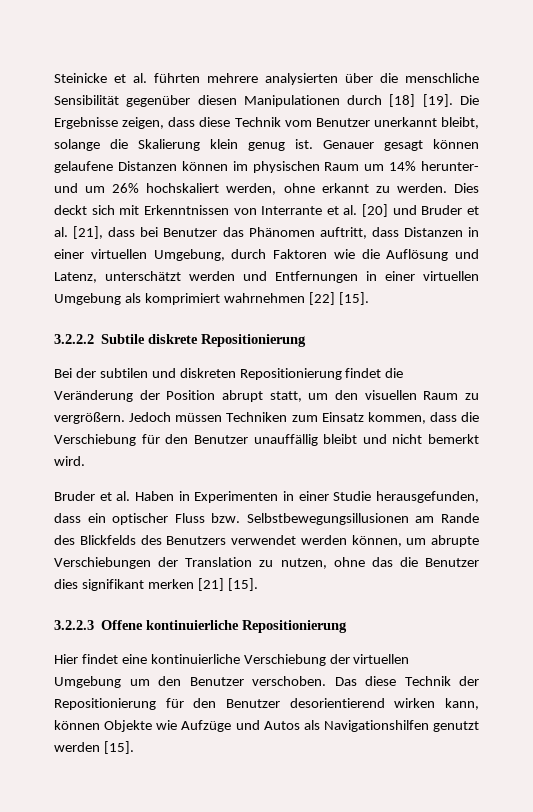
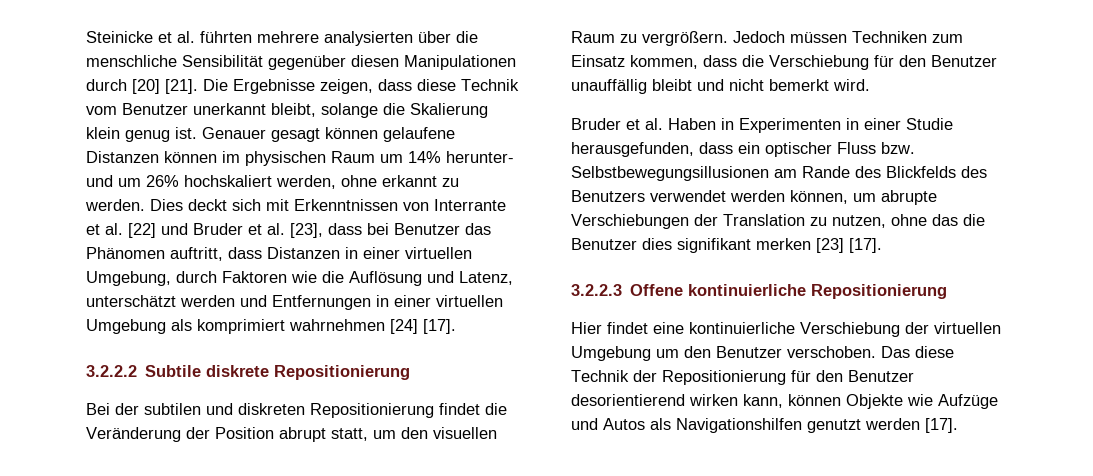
- Steinicke et al. führten mehrere analysierten über die menschliche Sensibilität gegenüber diesen Manipulationen durch [18] [19].
+ Steinicke et al. führten mehrere analysierten über die menschliche Sensibilität gegenüber diesen Manipulationen durch [20] [21].
- Dies deckt sich mit Erkenntnissen von Interrante et al. [20] und Bruder et al. [21], dass bei Benutzer das Phänomen auftritt, dass Distanzen in einer virtuellen Umgebung, durch Faktoren wie die Auflösung und Latenz, unterschätzt werden und Entfernungen in einer virtuellen Umgebung als komprimiert wahrnehmen [22] [15].
+ Dies deckt sich mit Erkenntnissen von Interrante et al. [22] und Bruder et al. [23], dass bei Benutzer das Phänomen auftritt, dass Distanzen in einer virtuellen Umgebung, durch Faktoren wie die Auflösung und Latenz, unterschätzt werden und Entfernungen in einer virtuellen Umgebung als komprimiert wahrnehmen [24] [17].
- Bruder et al. Haben in Experimenten in einer Studie herausgefunden, dass ein optischer Fluss bzw. Selbstbewegungsillusionen am Rande des Blickfelds des Benutzers verwendet werden können, um abrupte Verschiebungen der Translation zu nutzen, ohne das die Benutzer dies signifikant merken [21] [15].
+ Bruder et al. Haben in Experimenten in einer Studie herausgefunden, dass ein optischer Fluss bzw. Selbstbewegungsillusionen am Rande des Blickfelds des Benutzers verwendet werden können, um abrupte Verschiebungen der Translation zu nutzen, ohne das die Benutzer dies signifikant merken [23] [17].
- Das diese Technik der Repositionierung für den Benutzer desorientierend wirken kann, können Objekte wie Aufzüge und Autos als Navigationshilfen genutzt werden [15].
+ Das diese Technik der Repositionierung für den Benutzer desorientierend wirken kann, können Objekte wie Aufzüge und Autos als Navigationshilfen genutzt werden [17].

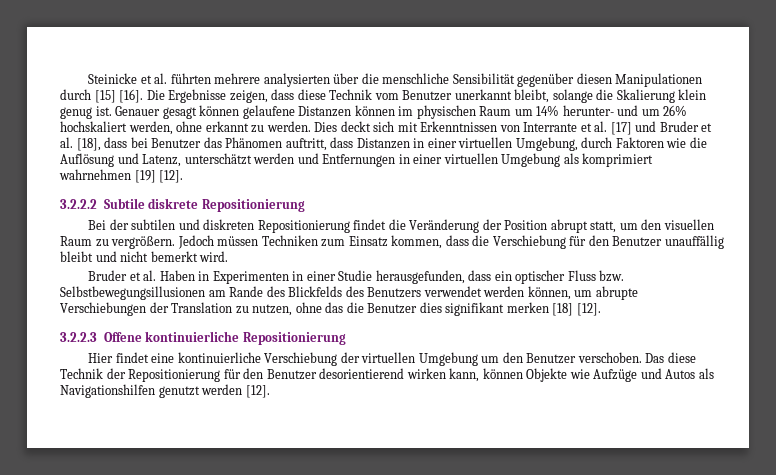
- Steinicke et al. führten mehrere analysierten über die menschliche Sensibilität gegenüber diesen Manipulationen durch [20] [21].
+ Steinicke et al. führten mehrere analysierten über die menschliche Sensibilität gegenüber diesen Manipulationen durch [15] [16].
- Dies deckt sich mit Erkenntnissen von Interrante et al. [22] und Bruder et al. [23], dass bei Benutzer das Phänomen auftritt, dass Distanzen in einer virtuellen Umgebung, durch Faktoren wie die Auflösung und Latenz, unterschätzt werden und Entfernungen in einer virtuellen Umgebung als komprimiert wahrnehmen [24] [17].
+ Dies deckt sich mit Erkenntnissen von Interrante et al. [17] und Bruder et al. [18], dass bei Benutzer das Phänomen auftritt, dass Distanzen in einer virtuellen Umgebung, durch Faktoren wie die Auflösung und Latenz, unterschätzt werden und Entfernungen in einer virtuellen Umgebung als komprimiert wahrnehmen [19] [12].
- Bruder et al. Haben in Experimenten in einer Studie herausgefunden, dass ein optischer Fluss bzw. Selbstbewegungsillusionen am Rande des Blickfelds des Benutzers verwendet werden können, um abrupte Verschiebungen der Translation zu nutzen, ohne das die Benutzer dies signifikant merken [23] [17].
+ Bruder et al. Haben in Experimenten in einer Studie herausgefunden, dass ein optischer Fluss bzw. Selbstbewegungsillusionen am Rande des Blickfelds des Benutzers verwendet werden können, um abrupte Verschiebungen der Translation zu nutzen, ohne das die Benutzer dies signifikant merken [18] [12].
- Das diese Technik der Repositionierung für den Benutzer desorientierend wirken kann, können Objekte wie Aufzüge und Autos als Navigationshilfen genutzt werden [17].
+ Das diese Technik der Repositionierung für den Benutzer desorientierend wirken kann, können Objekte wie Aufzüge und Autos als Navigationshilfen genutzt werden [12].

